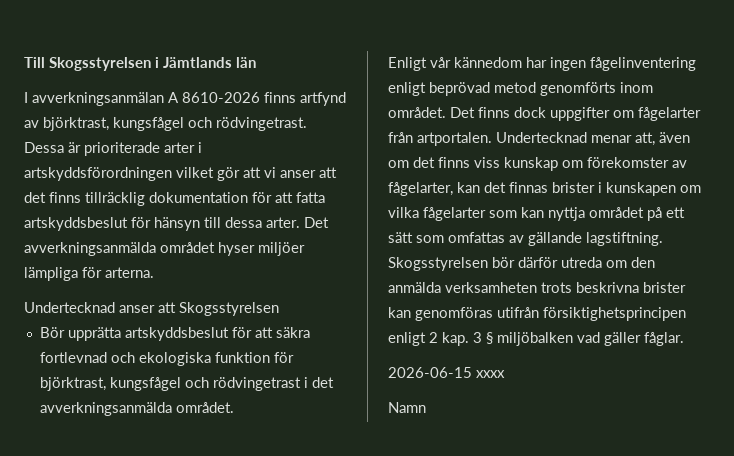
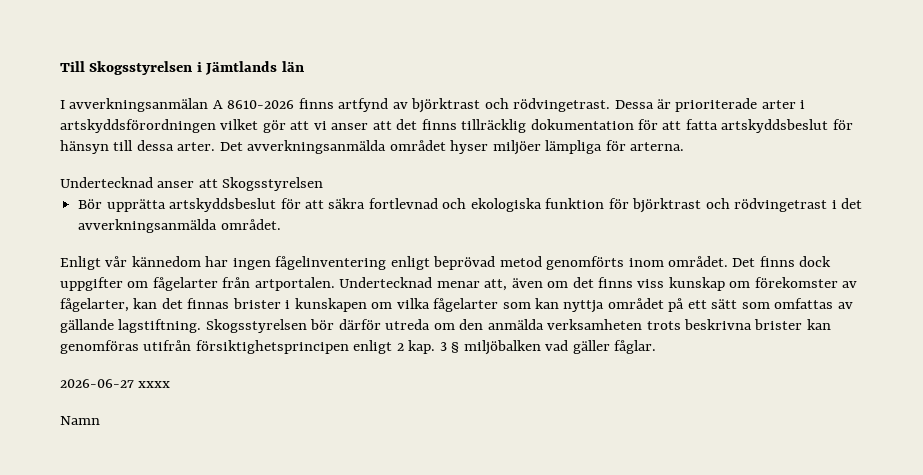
- I avverkningsanmälan A 8610-2026 finns artfynd av björktrast, kungsfågel och rödvingetrast.
+ I avverkningsanmälan A 8610-2026 finns artfynd av björktrast och rödvingetrast.
- Bör upprätta artskyddsbeslut för att säkra fortlevnad och ekologiska funktion för björktrast, kungsfågel och rödvingetrast i det avverkningsanmälda området.
+ Bör upprätta artskyddsbeslut för att säkra fortlevnad och ekologiska funktion för björktrast och rödvingetrast i det avverkningsanmälda området.
- 2026-06-15 xxxx
+ 2026-06-27 xxxx

